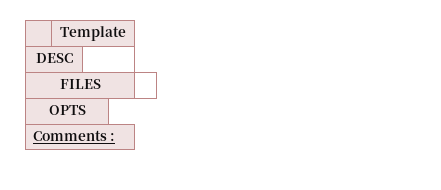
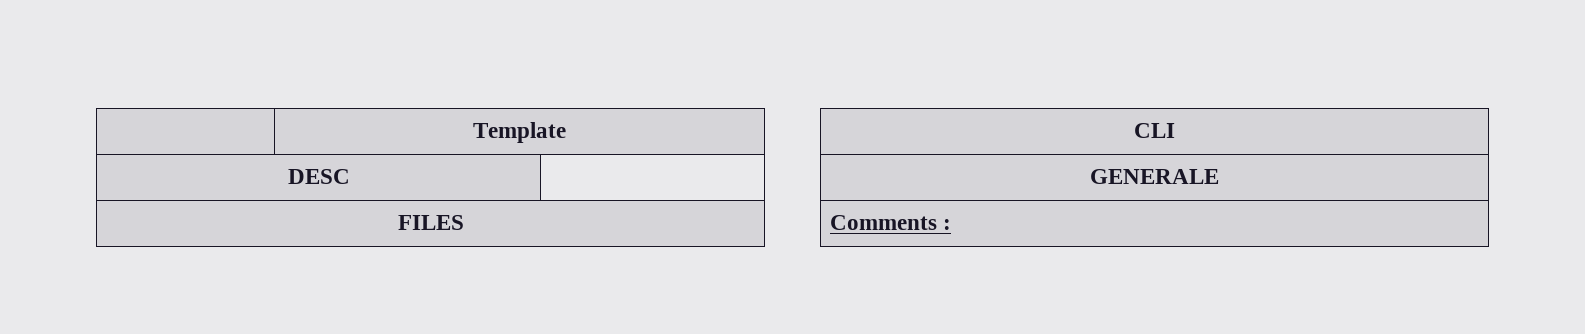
- FILES |
- OPTS
+ FILES
+ CLI
+ GENERALE

